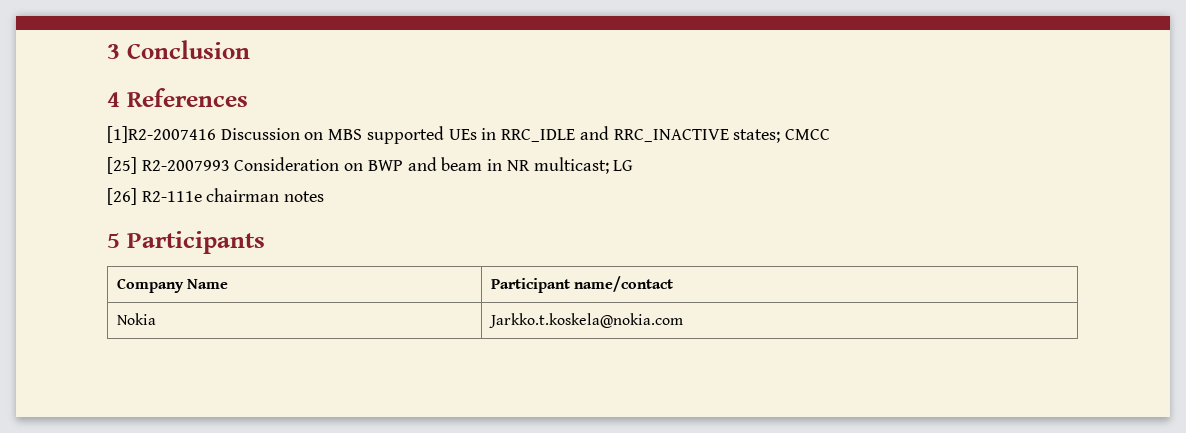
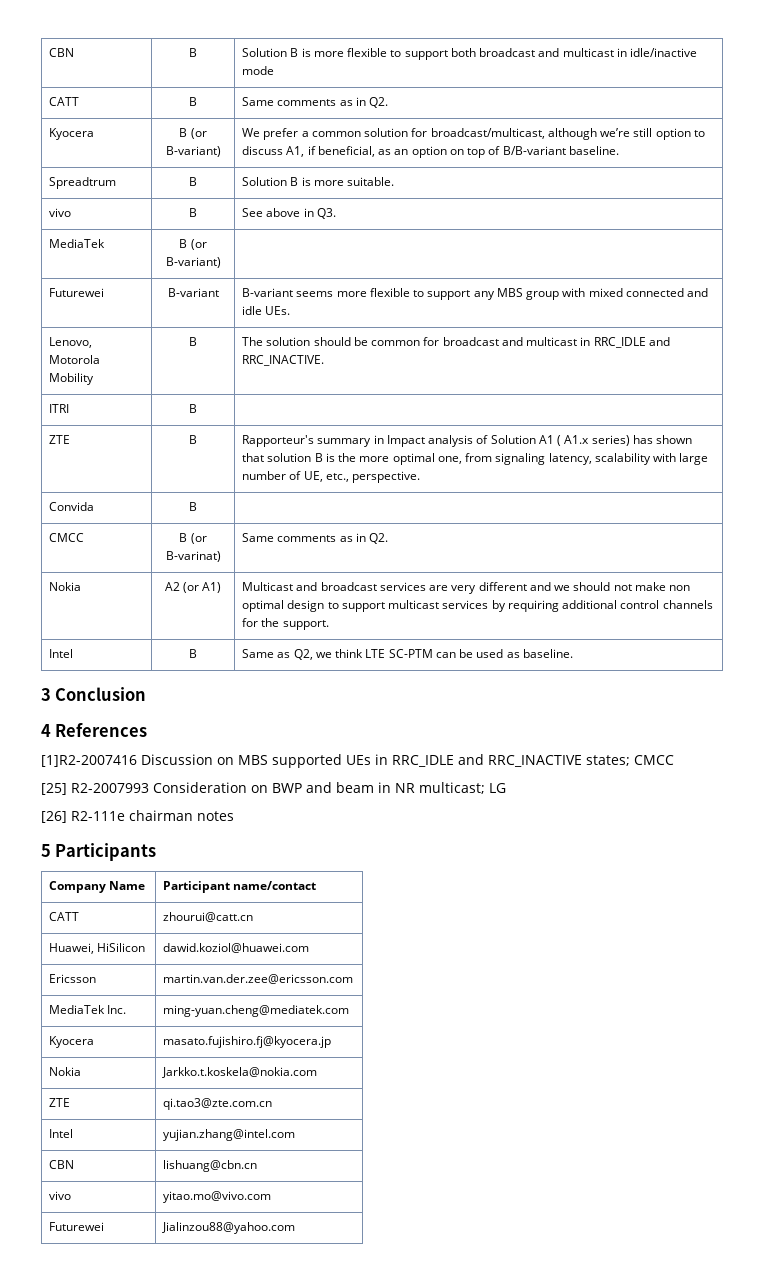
+ CBN | B | Solution B is more flexible to support both broadcast and multicast in idle/inactive mode
+ CATT | B | Same comments as in Q2.
+ Kyocera | B (or B-variant) | We prefer a common solution for broadcast/multicast, although we’re still option to discuss A1, if beneficial, as an option on top of B/B-variant baseline.
+ Spreadtrum | B | Solution B is more suitable.
+ vivo | B | See above in Q3.
+ MediaTek | B (or B-variant) |
+ Futurewei | B-variant | B-variant seems more flexible to support any MBS group with mixed connected and idle UEs.
+ Lenovo, Motorola Mobility | B | The solution should be common for broadcast and multicast in RRC_IDLE and RRC_INACTIVE.
+ ITRI | B |
+ ZTE | B | Rapporteur's summary in Impact analysis of Solution A1 ( A1.x series) has shown that solution B is the more optimal one, from signaling latency, scalability with large number of UE, etc., perspective.
+ Convida | B |
+ CMCC | B (or B-varinat) | Same comments as in Q2.
+ Nokia | A2 (or A1) | Multicast and broadcast services are very different and we should not make non optimal design to support multicast services by requiring additional control channels for the support.
+ Intel | B | Same as Q2, we think LTE SC-PTM can be used as baseline.
+ CATT | zhourui@catt.cn
+ Huawei, HiSilicon | dawid.koziol@huawei.com
+ Ericsson | martin.van.der.zee@ericsson.com
+ MediaTek Inc. | ming-yuan.cheng@mediatek.com
+ Kyocera | masato.fujishiro.fj@kyocera.jp
  Nokia | Jarkko.t.koskela@nokia.com
+ ZTE | qi.tao3@zte.com.cn
+ Intel | yujian.zhang@intel.com
+ CBN | lishuang@cbn.cn
+ vivo | yitao.mo@vivo.com
+ Futurewei | Jialinzou88@yahoo.com

